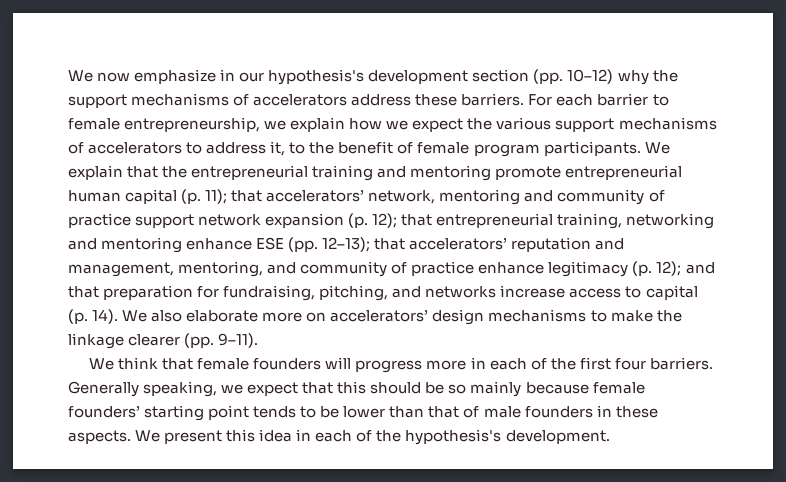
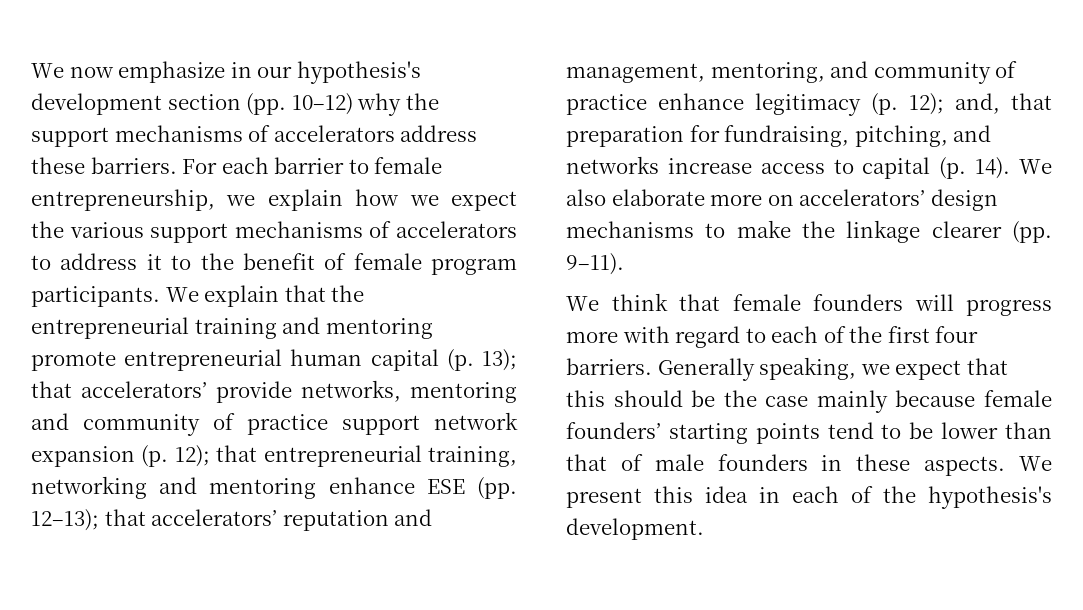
- For each barrier to female entrepreneurship, we explain how we expect the various support mechanisms of accelerators to address it, to the benefit of female program participants.
+ For each barrier to female entrepreneurship, we explain how we expect the various support mechanisms of accelerators to address it to the benefit of female program participants.
- We explain that the entrepreneurial training and mentoring promote entrepreneurial human capital (p. 11); that accelerators’ network, mentoring and community of practice support network expansion (p. 12); that entrepreneurial training, networking and mentoring enhance ESE (pp. 12–13); that accelerators’ reputation and management, mentoring, and community of practice enhance legitimacy (p. 12); and that preparation for fundraising, pitching, and networks increase access to capital (p. 14).
+ We explain that the entrepreneurial training and mentoring promote entrepreneurial human capital (p. 13); that accelerators’ provide networks, mentoring and community of practice support network expansion (p. 12); that entrepreneurial training, networking and mentoring enhance ESE (pp. 12–13); that accelerators’ reputation and management, mentoring, and community of practice enhance legitimacy (p. 12); and, that preparation for fundraising, pitching, and networks increase access to capital (p. 14).
- We think that female founders will progress more in each of the first four barriers.
+ We think that female founders will progress more with regard to each of the first four barriers.
- Generally speaking, we expect that this should be so mainly because female founders’ starting point tends to be lower than that of male founders in these aspects.
+ Generally speaking, we expect that this should be the case mainly because female founders’ starting points tend to be lower than that of male founders in these aspects.

